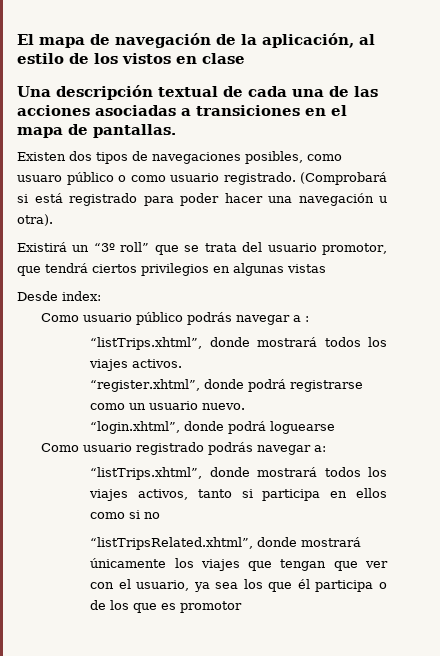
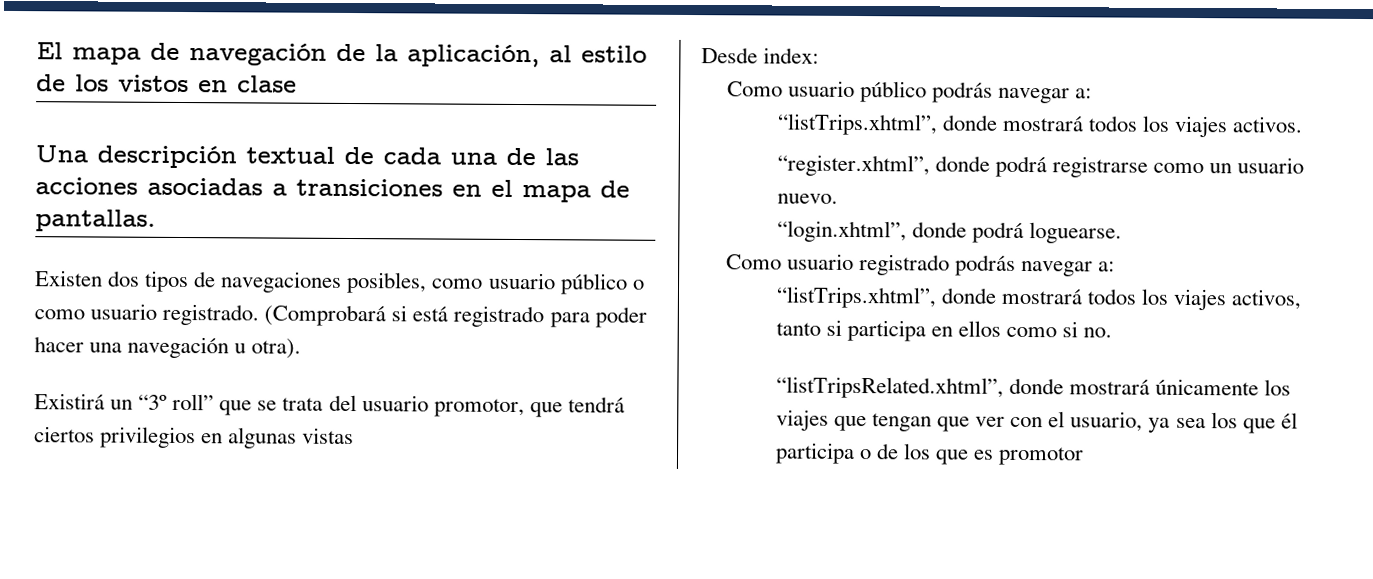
- Existen dos tipos de navegaciones posibles, como usuaro público o como usuario registrado.
+ Existen dos tipos de navegaciones posibles, como usuario público o como usuario registrado.
- Como usuario público podrás navegar a :
+ Como usuario público podrás navegar a:
- “login.xhtml”, donde podrá loguearse
+ “login.xhtml”, donde podrá loguearse.
- “listTrips.xhtml”, donde mostrará todos los viajes activos, tanto si participa en ellos como si no
+ “listTrips.xhtml”, donde mostrará todos los viajes activos, tanto si participa en ellos como si no.

